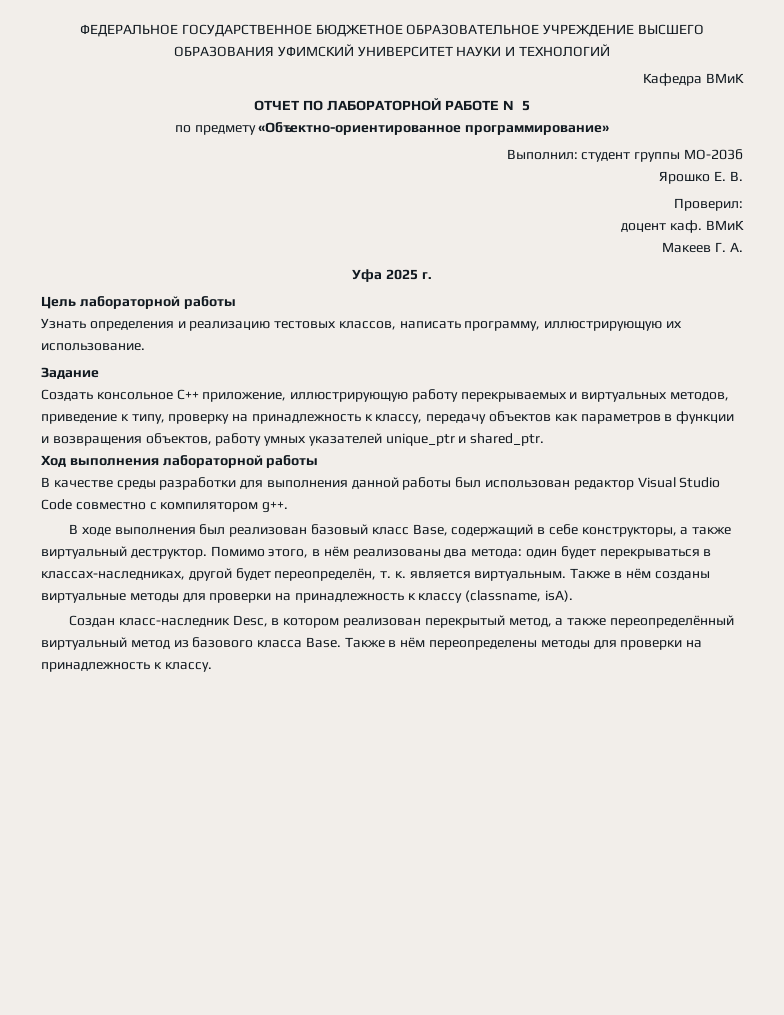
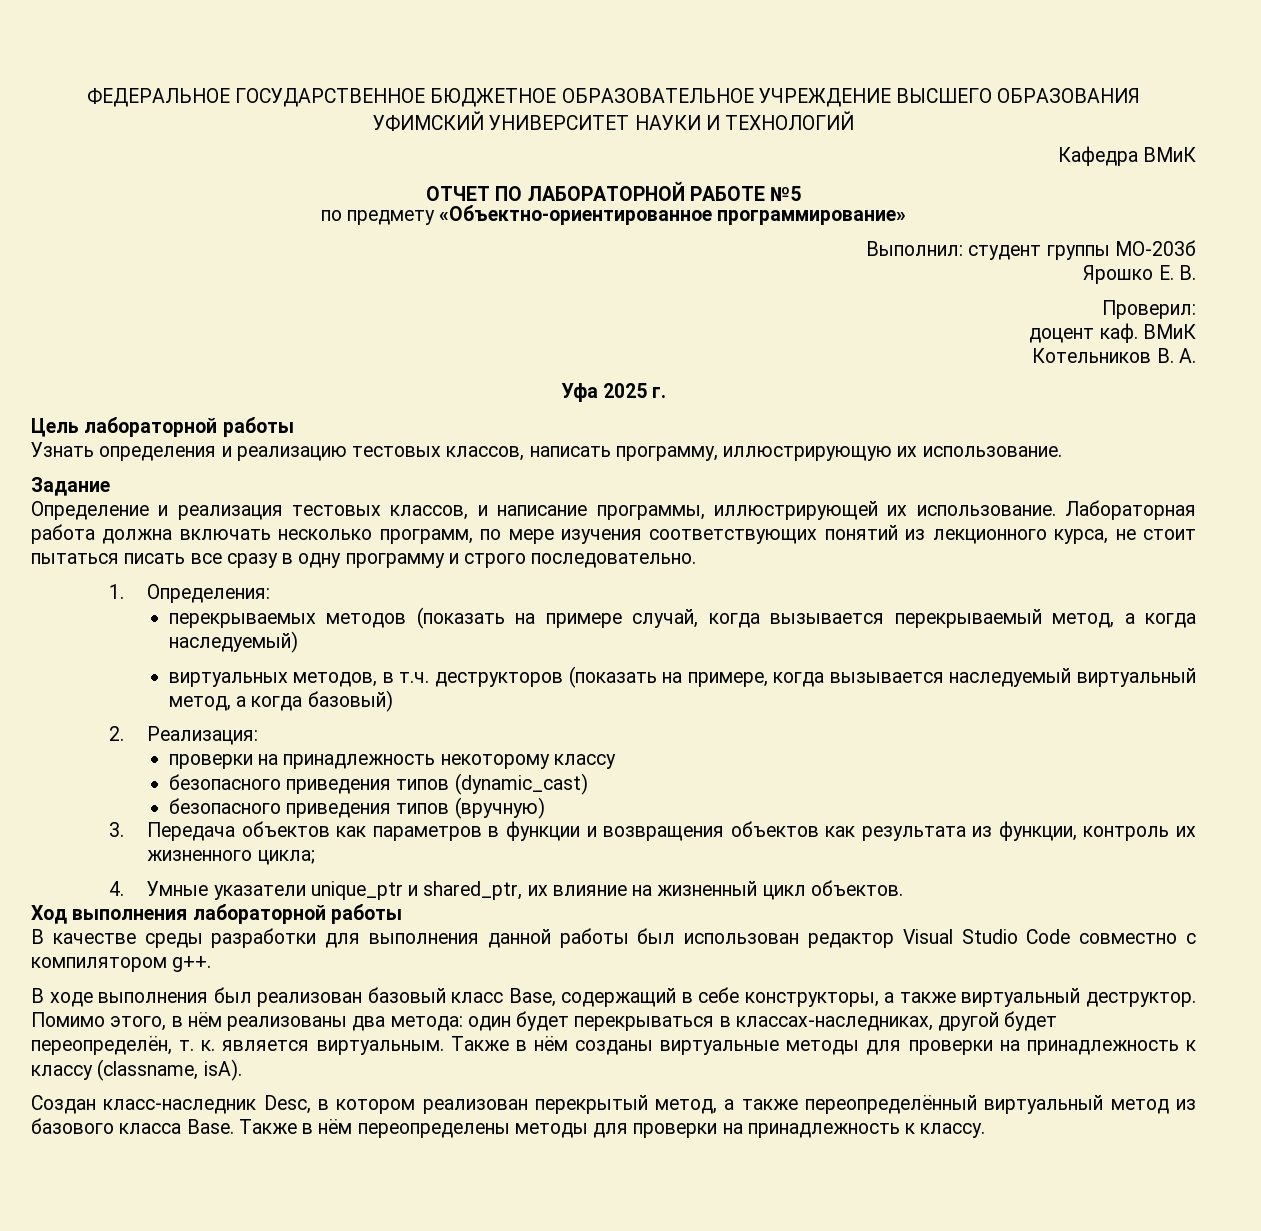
- Макеев Г. А.
+ Котельников В. А.
- Создать консольное C++ приложение, иллюстрирующую работу перекрываемых и виртуальных методов, приведение к типу, проверку на принадлежность к классу, передачу объектов как параметров в функции и возвращения объектов, работу умных указателей unique_ptr и shared_ptr.
+ Определение и реализация тестовых классов, и написание программы, иллюстрирующей их использование. Лабораторная работа должна включать несколько программ, по мере изучения соответствующих понятий из лекционного курса, не стоит пытаться писать все сразу в одну программу и строго последовательно.
+ 1. Определения:
+ перекрываемых методов (показать на примере случай, когда вызывается перекрываемый метод, а когда наследуемый)
+ виртуальных методов, в т.ч. деструкторов (показать на примере, когда вызывается наследуемый виртуальный метод, а когда базовый)
+ 2. Реализация:
+ проверки на принадлежность некоторому классу
+ безопасного приведения типов (dynamic_cast)
+ безопасного приведения типов (вручную)
+ 3. Передача объектов как параметров в функции и возвращения объектов как результата из функции, контроль их жизненного цикла;
+ 4. Умные указатели unique_ptr и shared_ptr, их влияние на жизненный цикл объектов.

